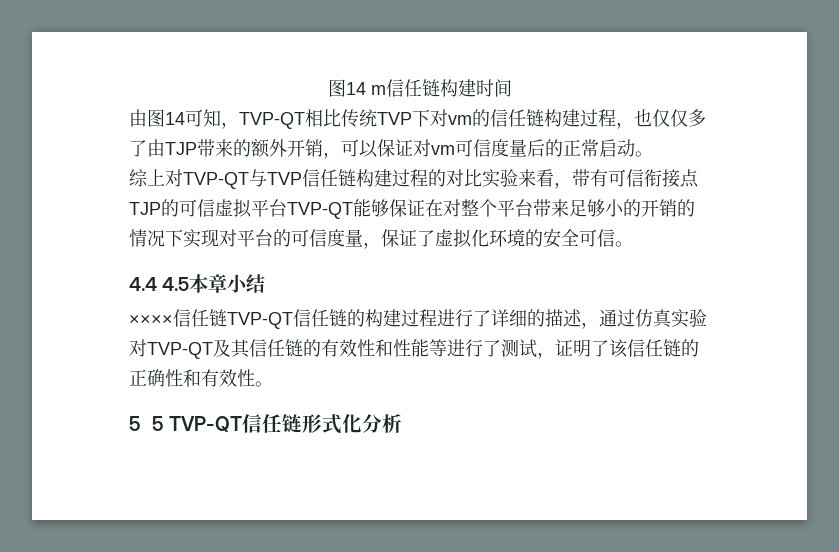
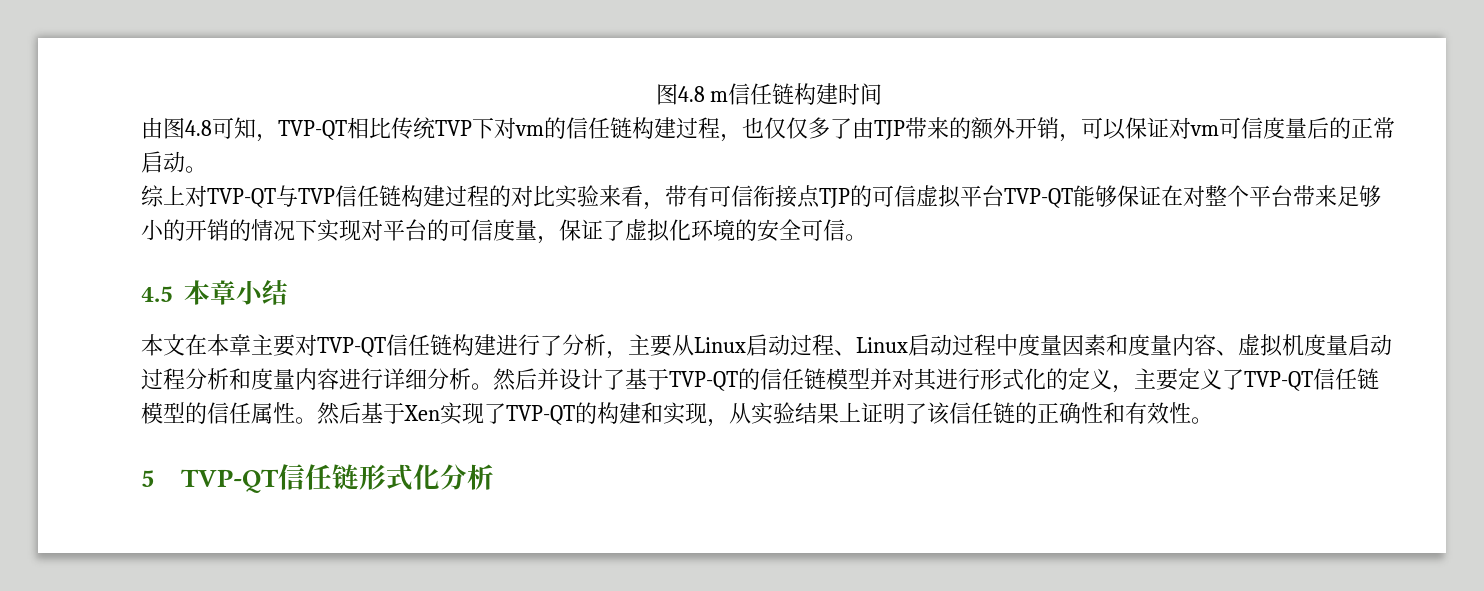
- 图14 m信任链构建时间
+ 图4.8 m信任链构建时间
- 由图14可知，TVP-QT相比传统TVP下对vm的信任链构建过程，也仅仅多了由TJP带来的额外开销，可以保证对vm可信度量后的正常启动。
+ 由图4.8可知，TVP-QT相比传统TVP下对vm的信任链构建过程，也仅仅多了由TJP带来的额外开销，可以保证对vm可信度量后的正常启动。
- 4.4 4.5本章小结
+ 4.5本章小结
- ××××信任链TVP-QT信任链的构建过程进行了详细的描述，通过仿真实验对TVP-QT及其信任链的有效性和性能等进行了测试，证明了该信任链的正确性和有效性。
+ 本文在本章主要对TVP-QT信任链构建进行了分析，主要从Linux启动过程、Linux启动过程中度量因素和度量内容、虚拟机度量启动过程分析和度量内容进行详细分析。然后并设计了基于TVP-QT的信任链模型并对其进行形式化的定义，主要定义了TVP-QT信任链模型的信任属性。然后基于Xen实现了TVP-QT的构建和实现，从实验结果上证明了该信任链的正确性和有效性。
- 5 5 TVP-QT信任链形式化分析
+ 5 TVP-QT信任链形式化分析

